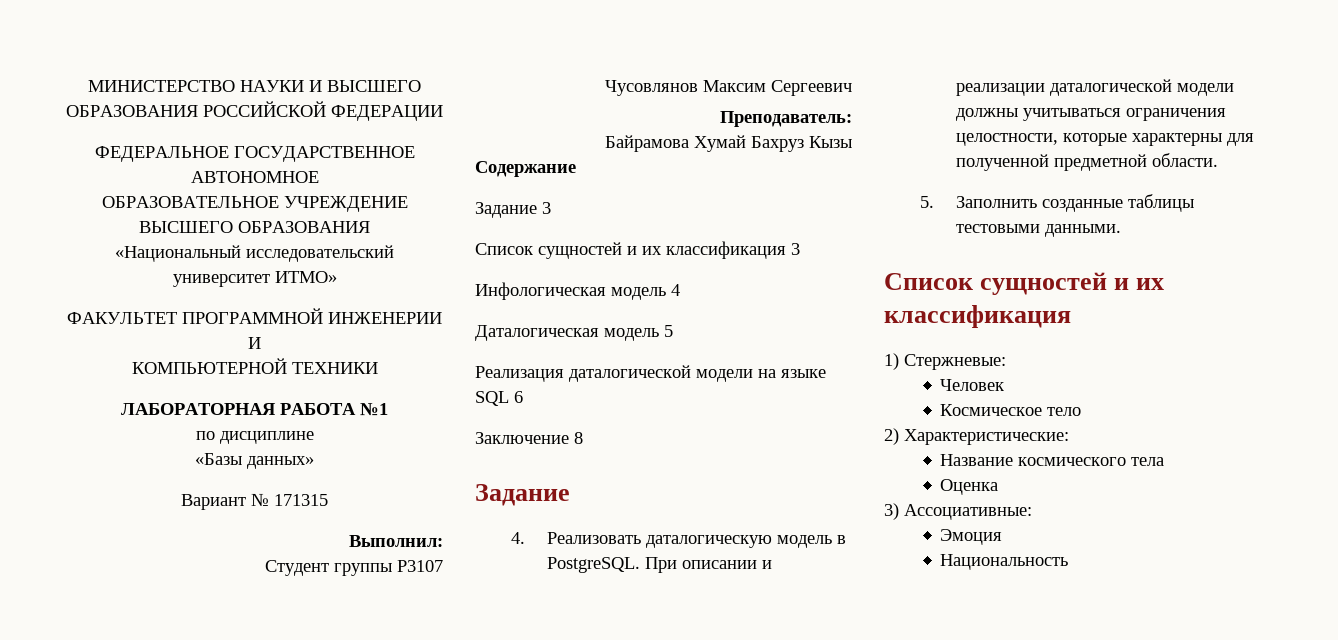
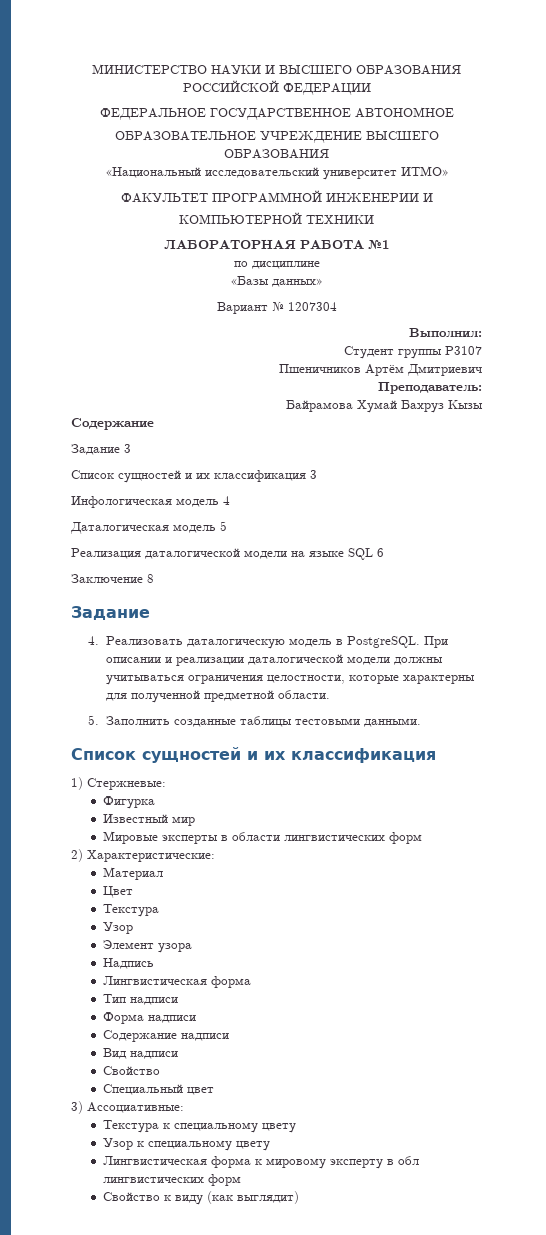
- Вариант № 171315
+ Вариант № 1207304
- Чусовлянов Максим Сергеевич
+ Пшеничников Артём Дмитриевич
- Человек
- Космическое тело
+ Фигурка
+ Известный мир
+ Мировые эксперты в области лингвистических форм
  2) Характеристические:
- Название космического тела
- Оценка
+ Материал
+ Цвет
+ Текстура
+ Узор
+ Элемент узора
+ Надпись
+ Лингвистическая форма
+ Тип надписи
+ Форма надписи
+ Содержание надписи
+ Вид надписи
+ Свойство
+ Специальный цвет
  3) Ассоциативные:
- Эмоция
- Национальность
+ Текстура к специальному цвету
+ Узор к специальному цвету
+ Лингвистическая форма к мировому эксперту в обл лингвистических форм
+ Свойство к виду (как выглядит)

